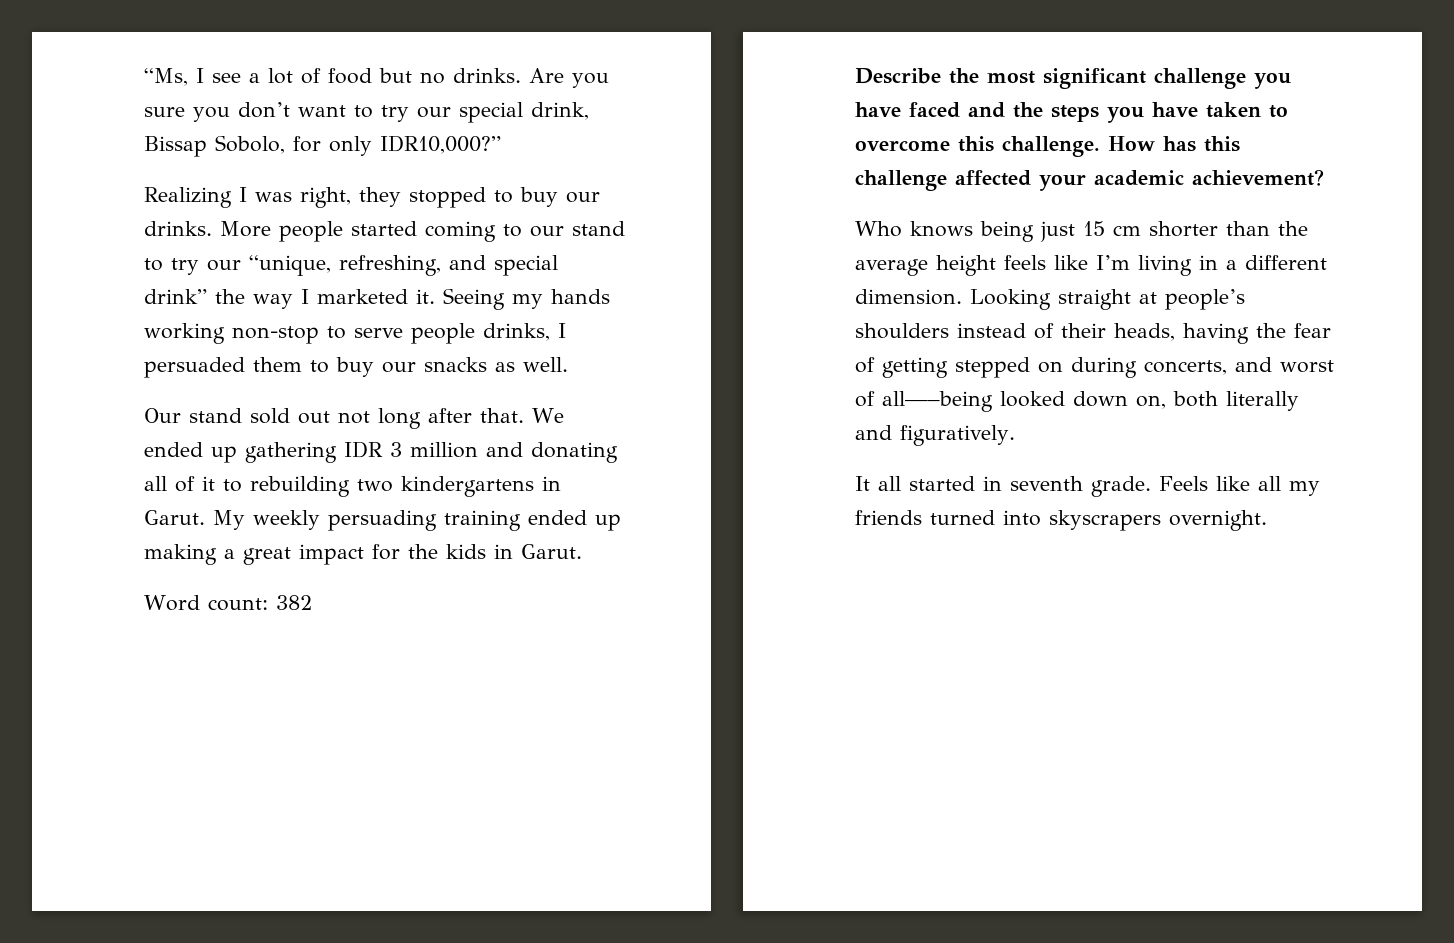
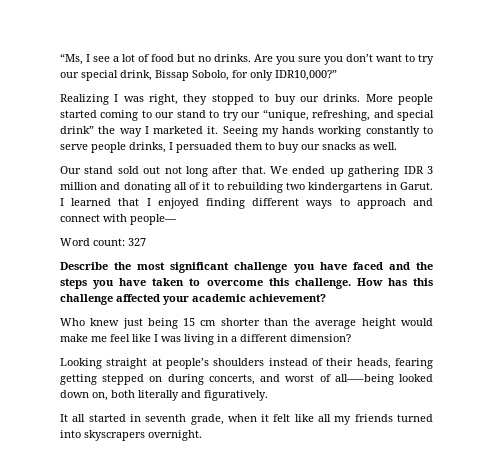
- Seeing my hands working non-stop to serve people drinks, I persuaded them to buy our snacks as well.
+ Seeing my hands working constantly to serve people drinks, I persuaded them to buy our snacks as well.
- My weekly persuading training ended up making a great impact for the kids in Garut.
+ I learned that I enjoyed finding different ways to approach and connect with people—
- Word count: 382
+ Word count: 327
- Who knows being just 15 cm shorter than the average height feels like I’m living in a different dimension. Looking straight at people’s shoulders instead of their heads, having the fear of getting stepped on during concerts, and worst of all—–being looked down on, both literally and figuratively.
+ Who knew just being 15 cm shorter than the average height would make me feel like I was living in a different dimension?
+ Looking straight at people’s shoulders instead of their heads, fearing getting stepped on during concerts, and worst of all—–being looked down on, both literally and figuratively.
- It all started in seventh grade. Feels like all my friends turned into skyscrapers overnight.
+ It all started in seventh grade, when it felt like all my friends turned into skyscrapers overnight.

